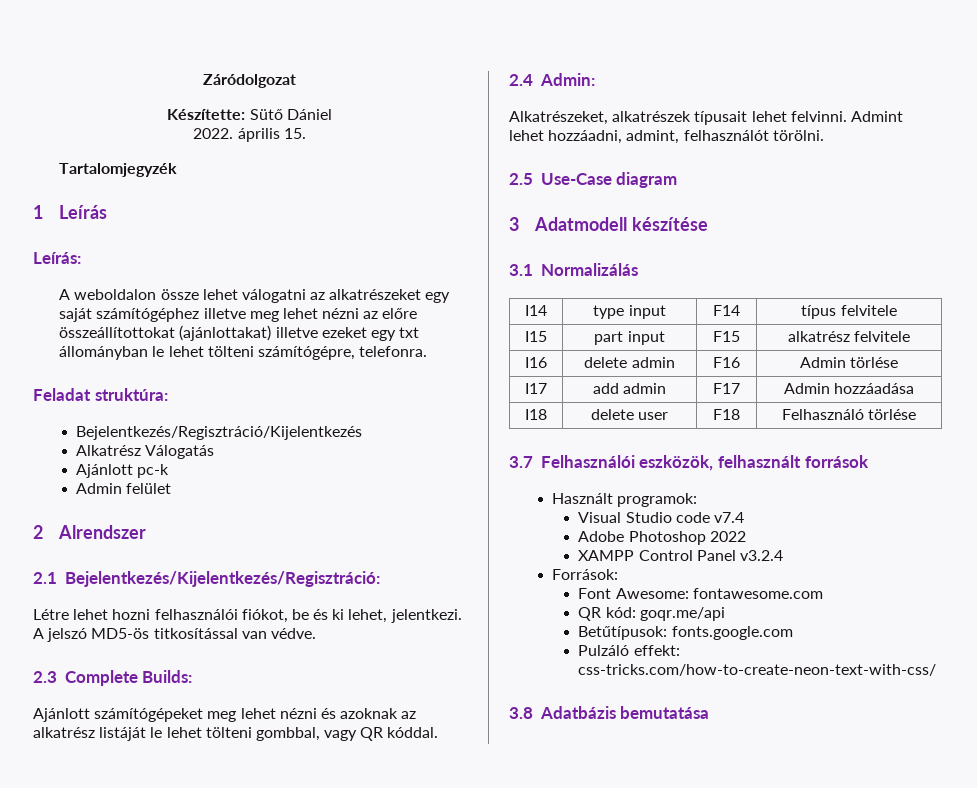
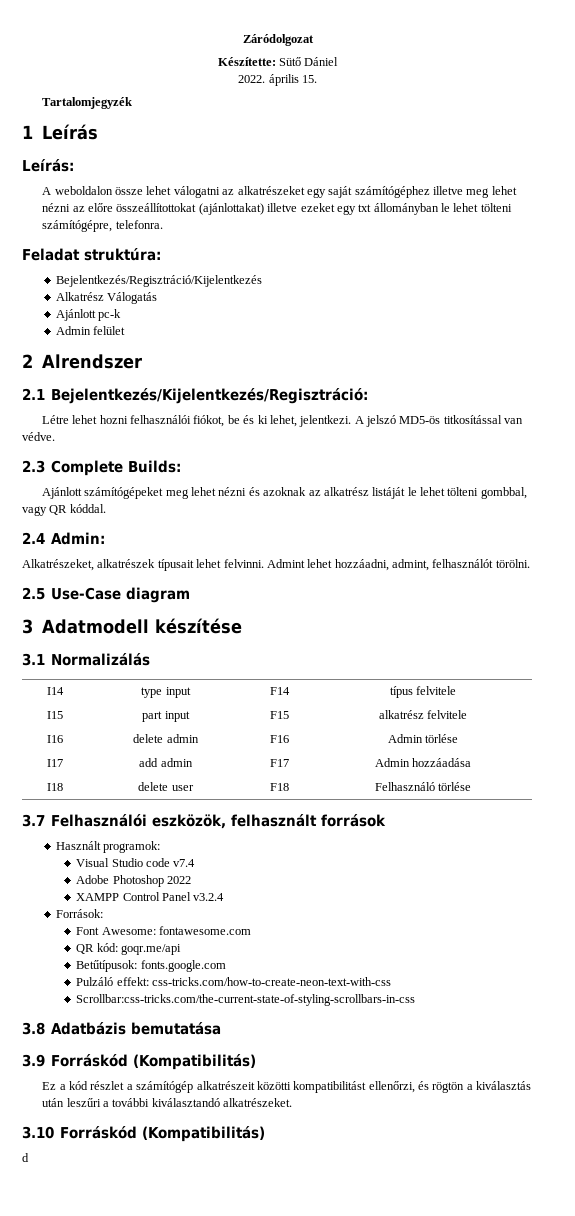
- Pulzáló effekt: css-tricks.com/how-to-create-neon-text-with-css/
+ Pulzáló effekt: css-tricks.com/how-to-create-neon-text-with-css
+ Scrollbar:css-tricks.com/the-current-state-of-styling-scrollbars-in-css
+ 3.9 Forráskód (Kompatibilitás)
+ Ez a kód részlet a számítógép alkatrészeit közötti kompatibilitást ellenőrzi, és rögtön a kiválasztás után leszűri a további kiválasztandó alkatrészeket.
+ 3.10 Forráskód (Kompatibilitás)
+ d

